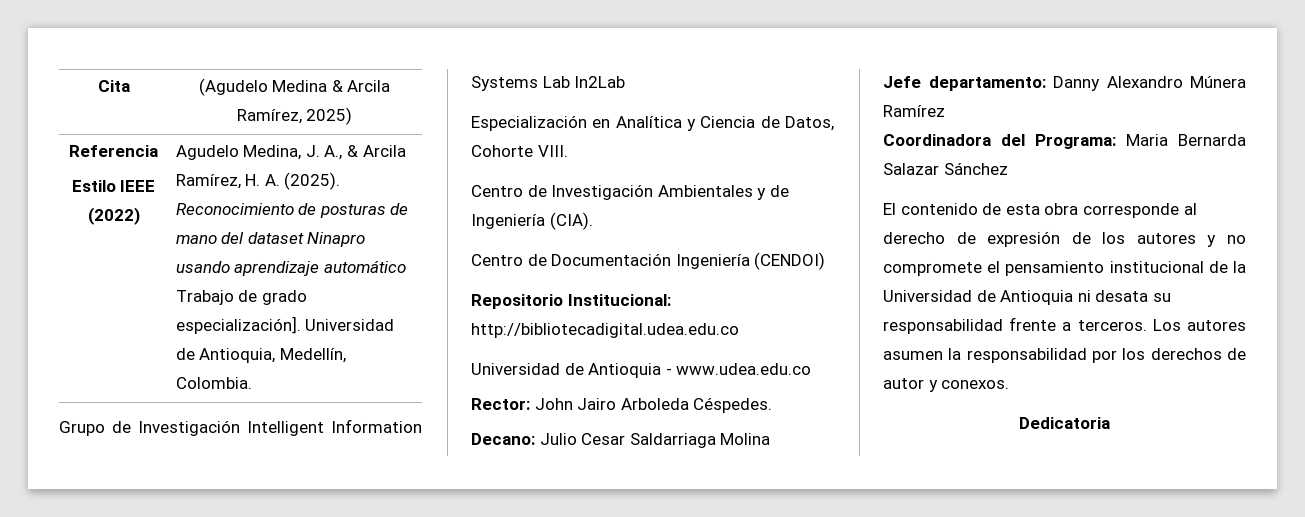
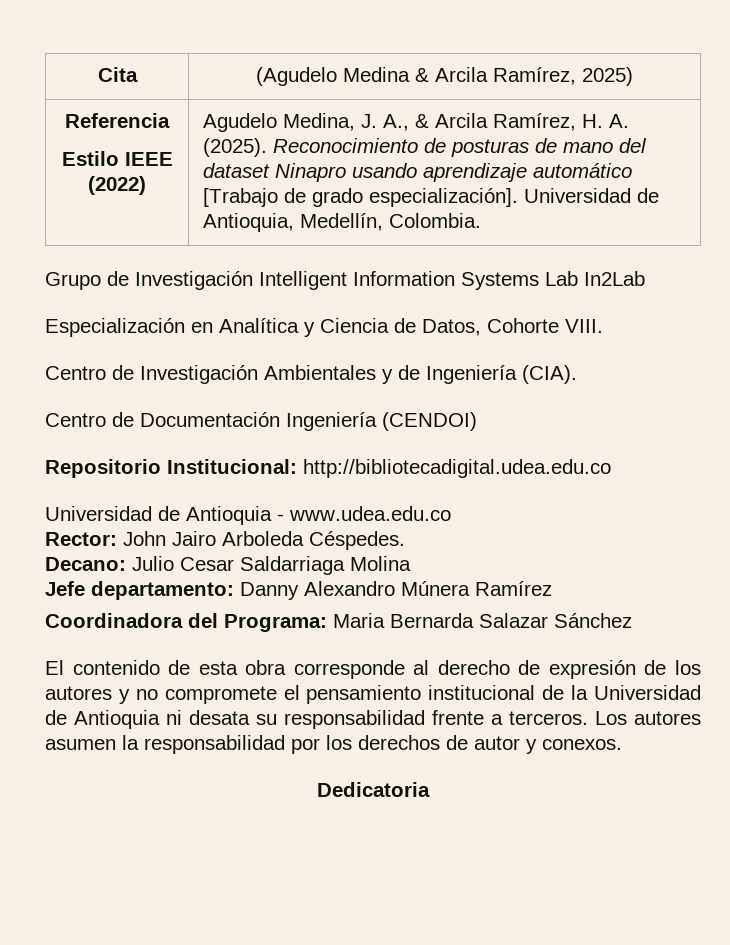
  Referencia
- Estilo IEEE (2022) | Agudelo Medina, J. A., & Arcila Ramírez, H. A. (2025). Reconocimiento de posturas de mano del dataset Ninapro usando aprendizaje automático Trabajo de grado especialización]. Universidad de Antioquia, Medellín, Colombia.
+ Estilo IEEE (2022) | Agudelo Medina, J. A., & Arcila Ramírez, H. A. (2025). Reconocimiento de posturas de mano del dataset Ninapro usando aprendizaje automático [Trabajo de grado especialización]. Universidad de Antioquia, Medellín, Colombia.

